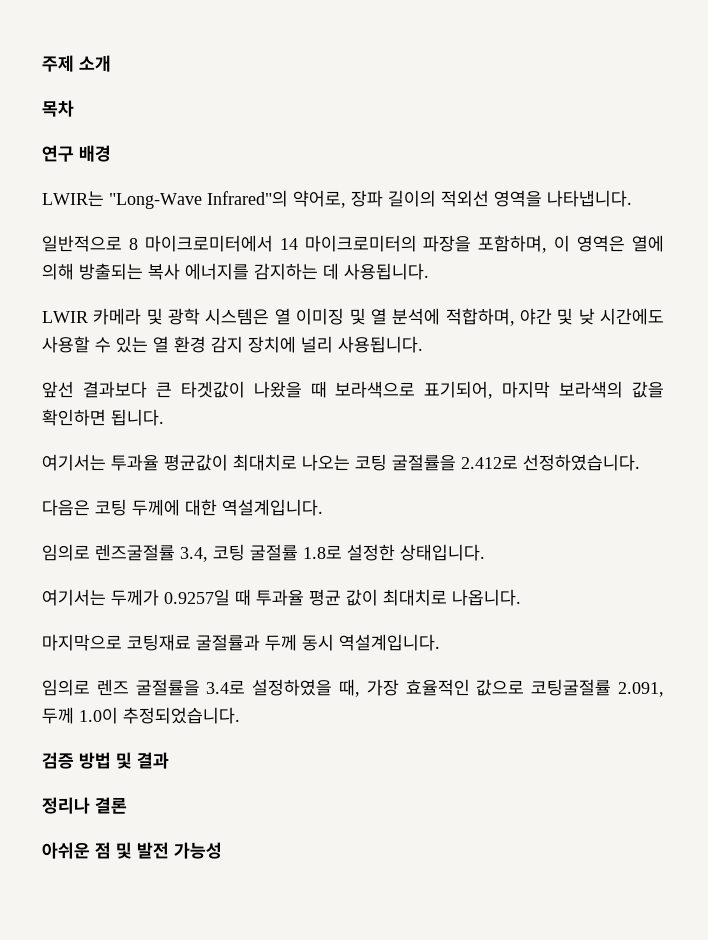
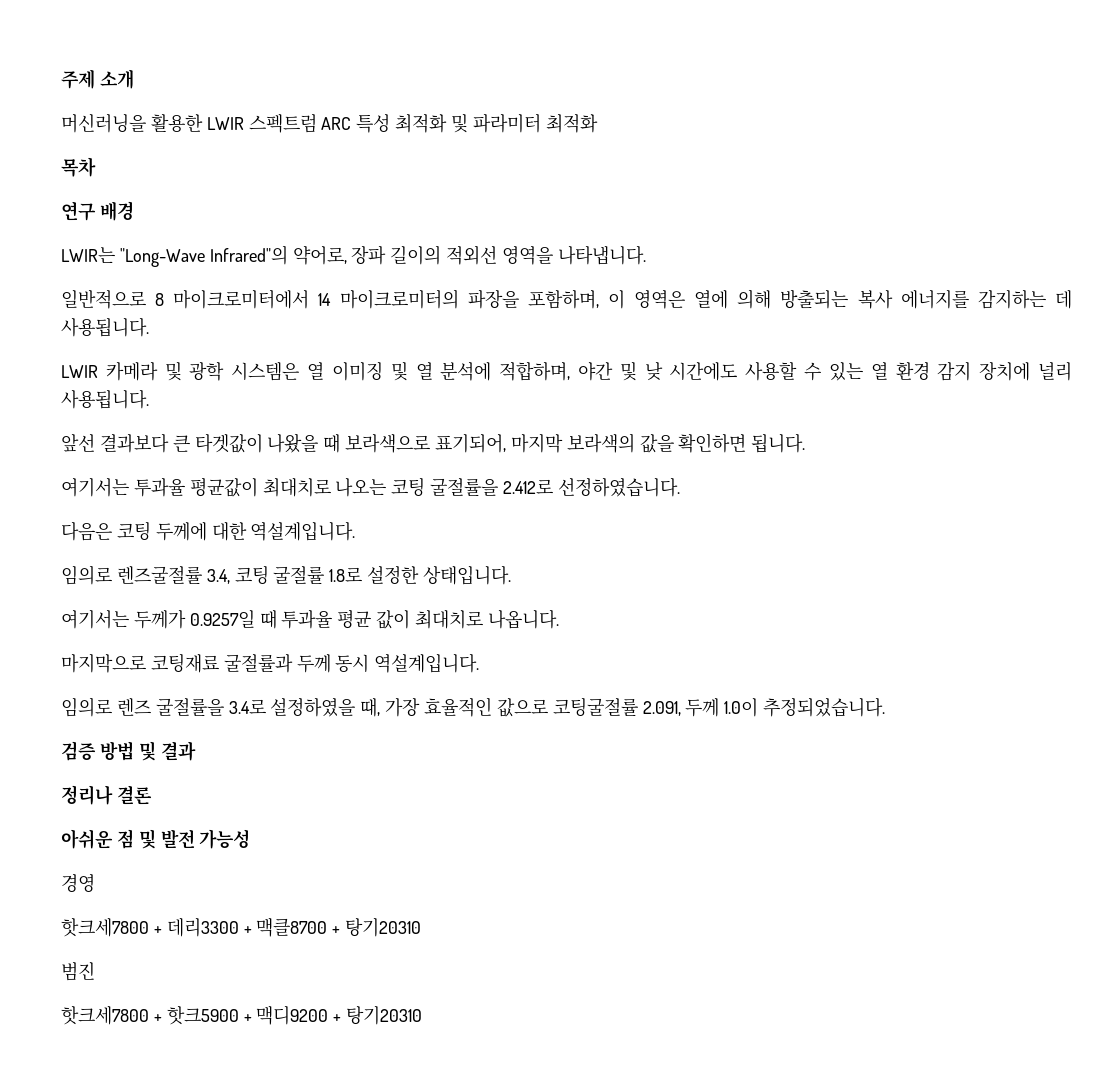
+ 머신러닝을 활용한 LWIR 스펙트럼 ARC 특성 최적화 및 파라미터 최적화
+ 경영
+ 핫크세7800 + 데리3300 + 맥클8700 + 탕기20310
+ 범진
+ 핫크세7800 + 핫크5900 + 맥디9200 + 탕기20310

